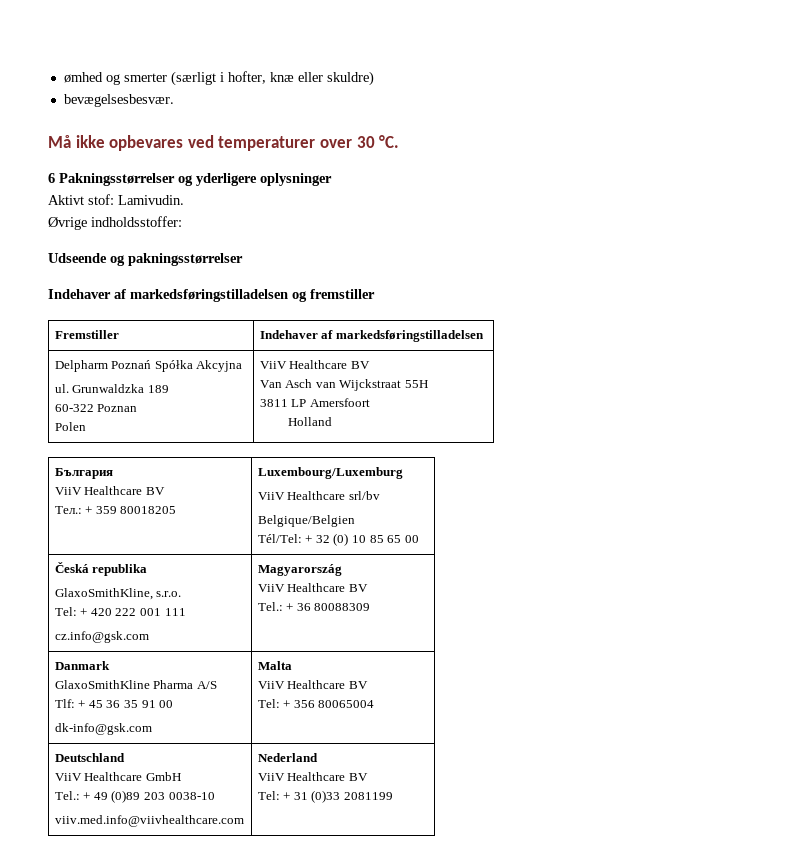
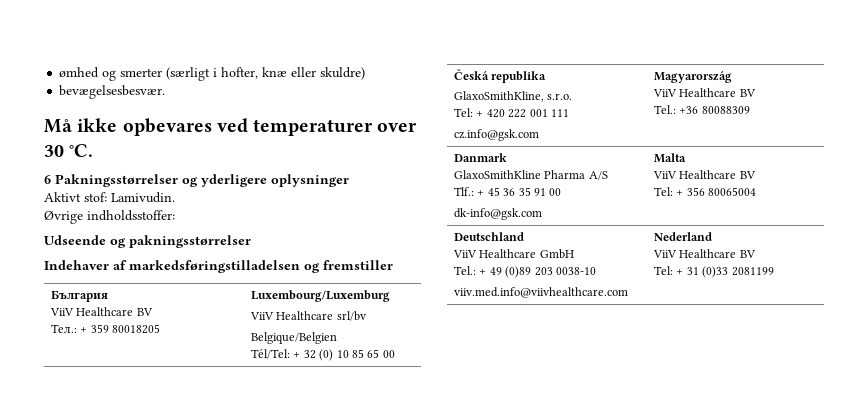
- Fremstiller | Indehaver af markedsføringstilladelsen
- Delpharm Poznań Spółka Akcyjna
- ul. Grunwaldzka 189
- 60-322 Poznan
- Polen | ViiV Healthcare BV
- Van Asch van Wijckstraat 55H
- 3811 LP Amersfoort
- Holland
  Česká republika
  GlaxoSmithKline, s.r.o.
  Tel: + 420 222 001 111
  cz.info@gsk.com | Magyarország
  ViiV Healthcare BV
- Tel.: + 36 80088309
+ Tel.: +36 80088309
  Danmark
  GlaxoSmithKline Pharma A/S
- Tlf: + 45 36 35 91 00
+ Tlf.: + 45 36 35 91 00

